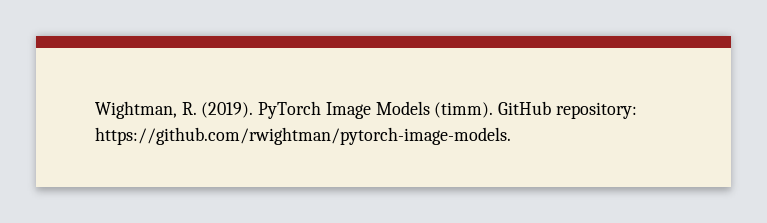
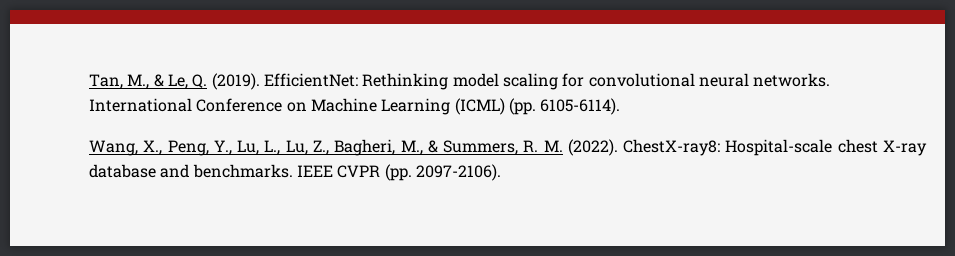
- Wightman, R. (2019). PyTorch Image Models (timm). GitHub repository: https://github.com/rwightman/pytorch-image-models.
+ Tan, M., & Le, Q. (2019). EfficientNet: Rethinking model scaling for convolutional neural networks. International Conference on Machine Learning (ICML) (pp. 6105-6114).
+ Wang, X., Peng, Y., Lu, L., Lu, Z., Bagheri, M., & Summers, R. M. (2022). ChestX-ray8: Hospital-scale chest X-ray database and benchmarks. IEEE CVPR (pp. 2097-2106).

